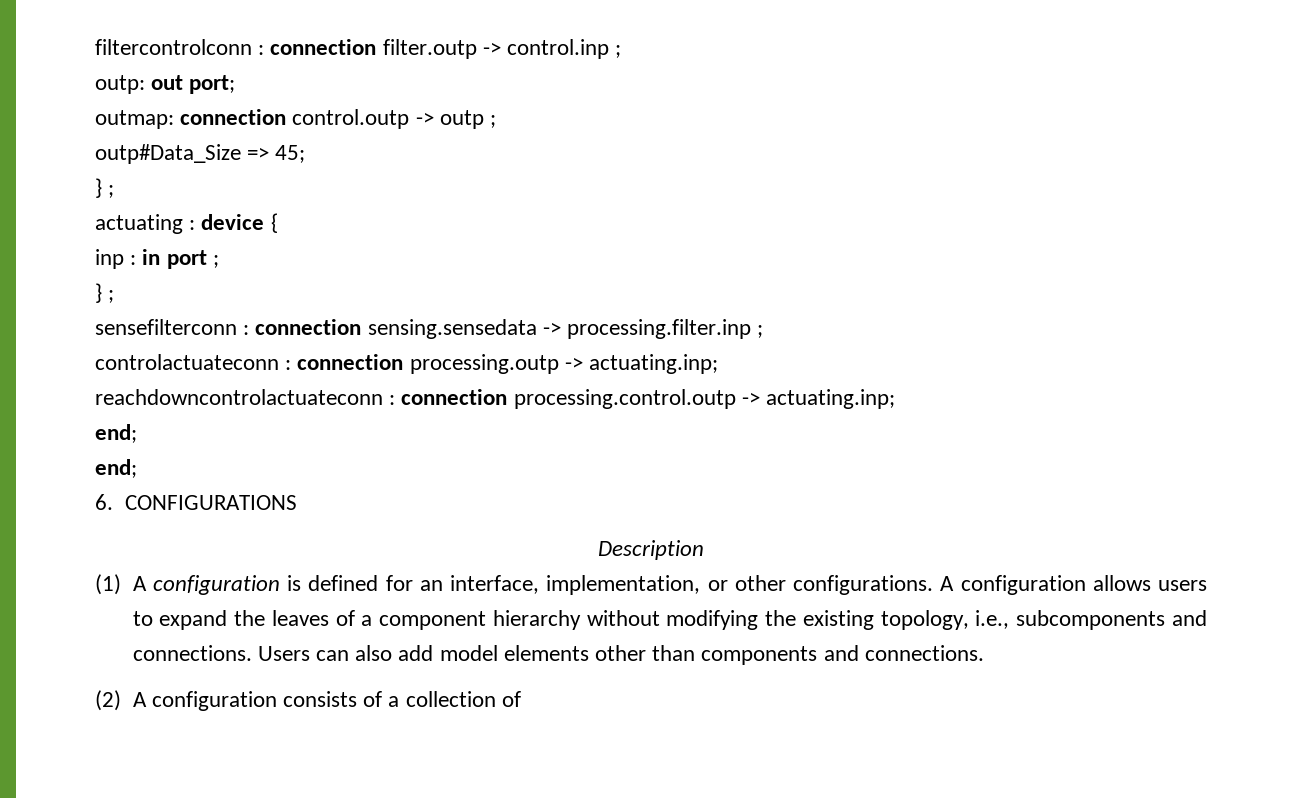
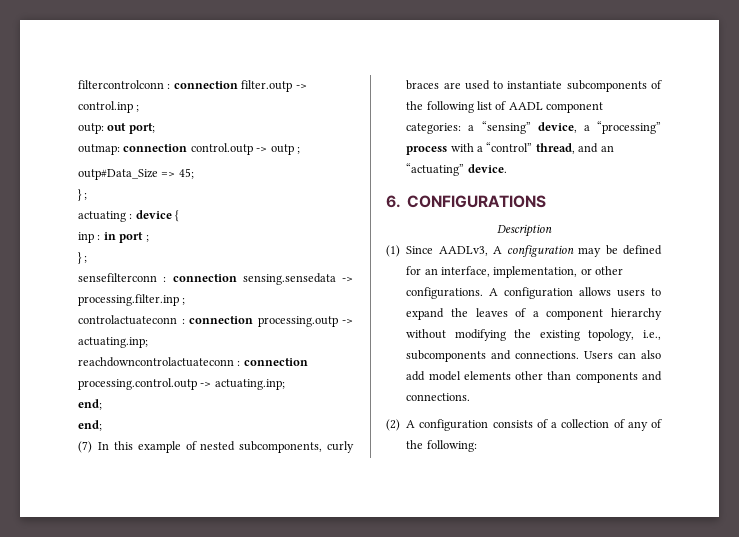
+ (7) In this example of nested subcomponents, curly braces are used to instantiate subcomponents of the following list of AADL component categories: a “sensing” device, a “processing” process with a “control” thread, and an “actuating” device.
  6. CONFIGURATIONS
  Description
- (1) A configuration is defined for an interface, implementation, or other configurations.
+ (1) Since AADLv3, A configuration may be defined for an interface, implementation, or other configurations.
- (2) A configuration consists of a collection of
+ (2) A configuration consists of a collection of any of the following:

